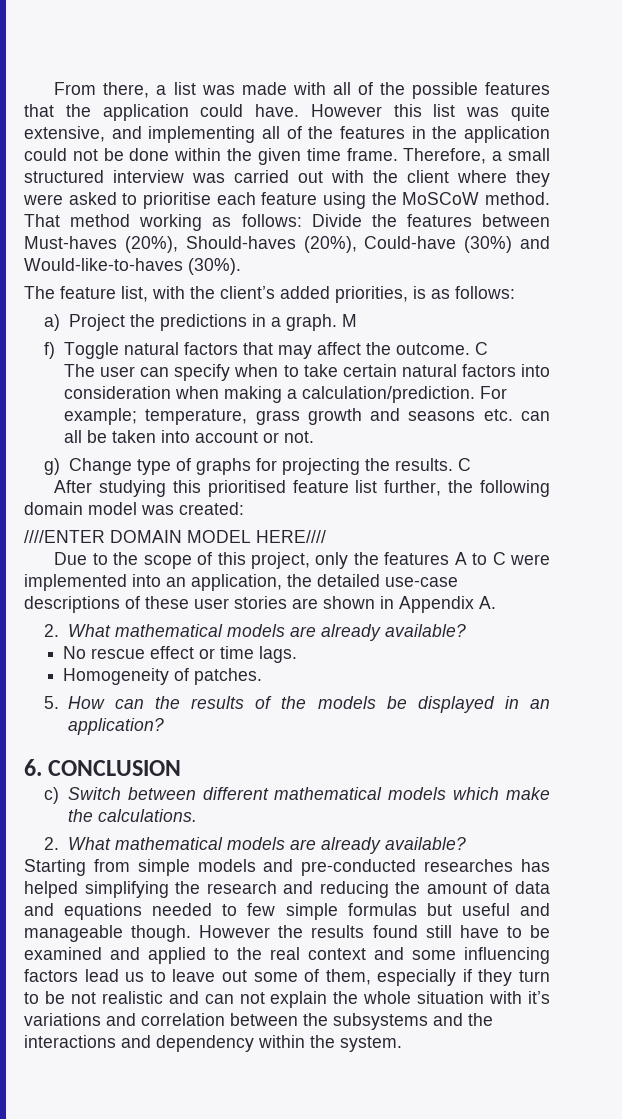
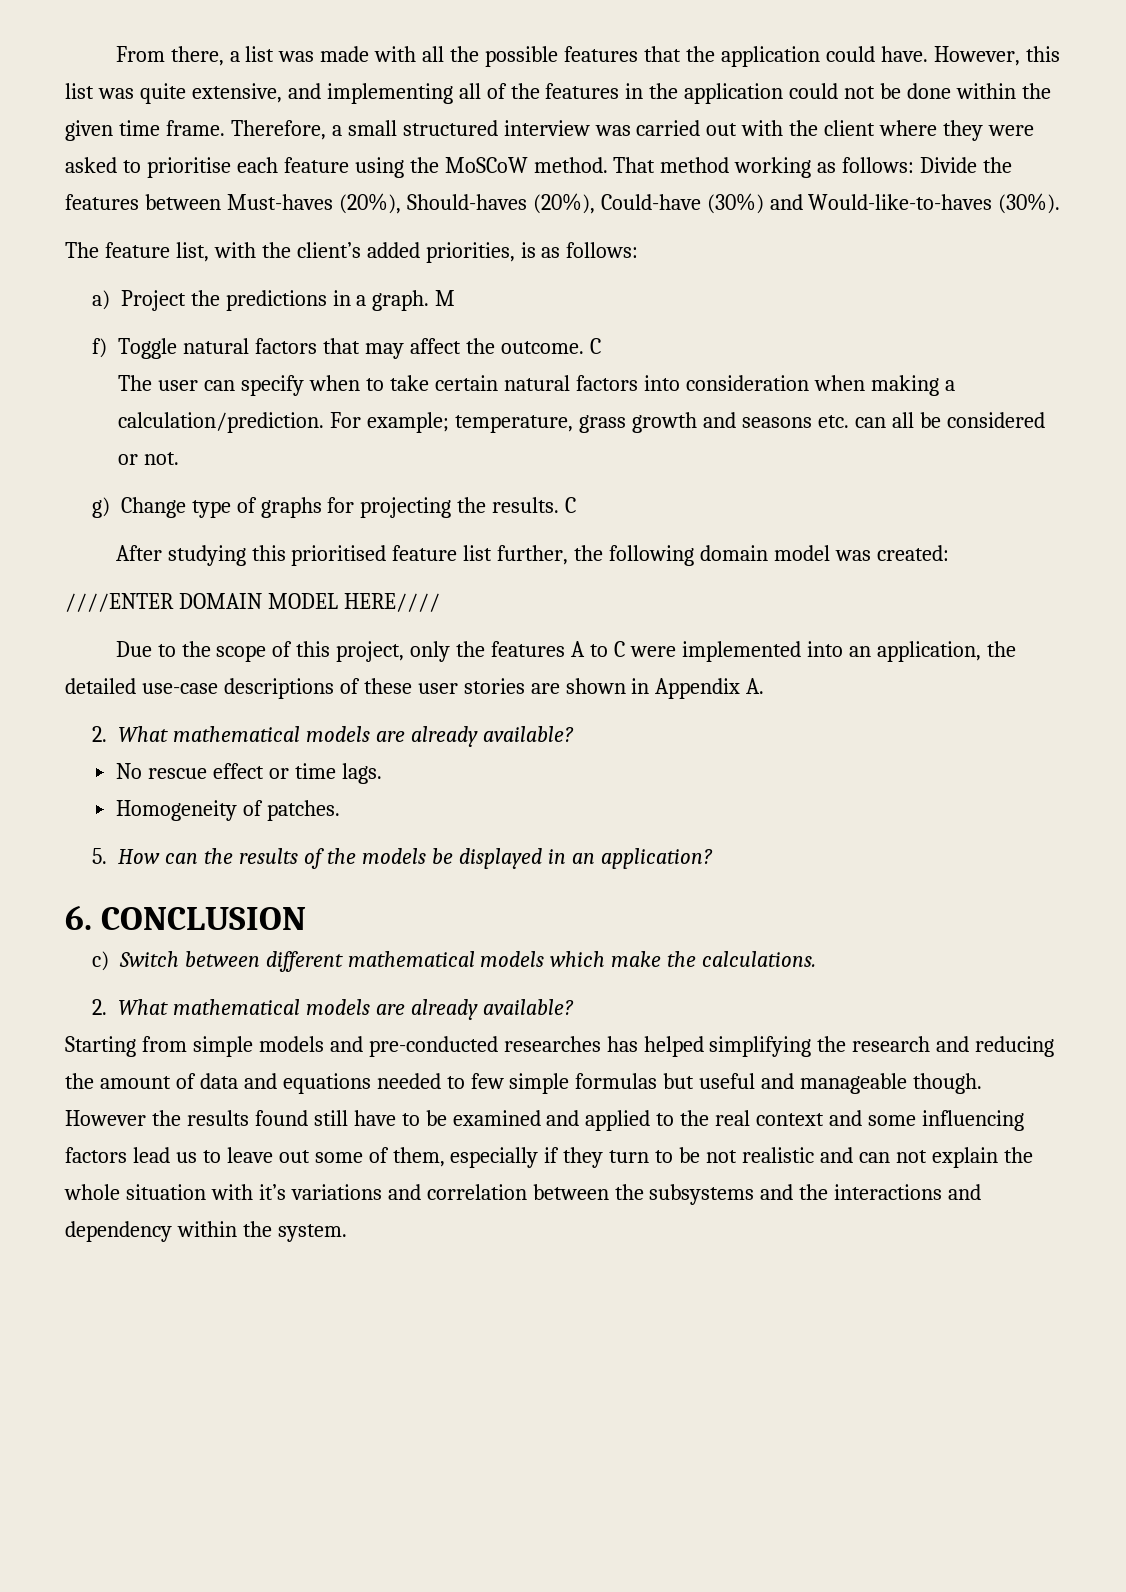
- From there, a list was made with all of the possible features that the application could have.
+ From there, a list was made with all the possible features that the application could have.
- However this list was quite extensive, and implementing all of the features in the application could not be done within the given time frame.
+ However, this list was quite extensive, and implementing all of the features in the application could not be done within the given time frame.
- For example; temperature, grass growth and seasons etc. can all be taken into account or not.
+ For example; temperature, grass growth and seasons etc. can all be considered or not.

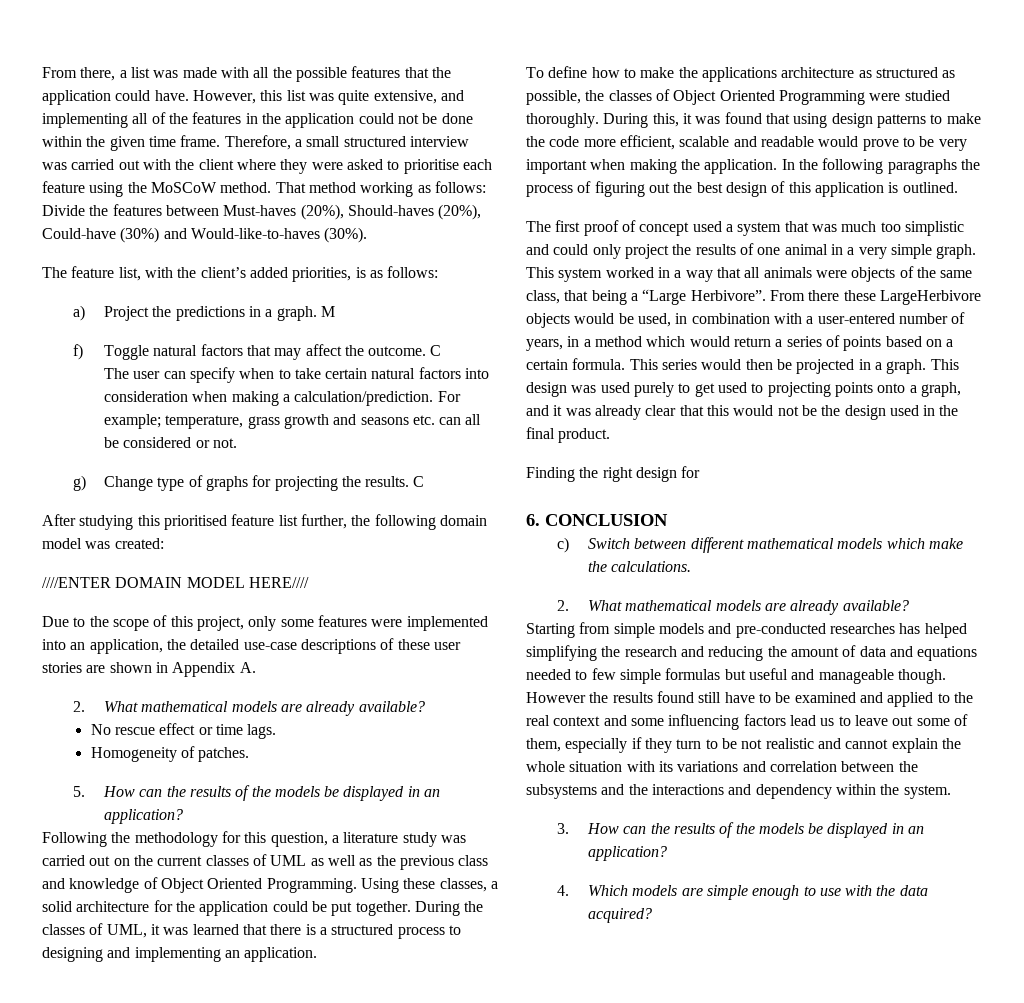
- Due to the scope of this project, only the features A to C were implemented into an application, the detailed use-case descriptions of these user stories are shown in Appendix A.
+ Due to the scope of this project, only some features were implemented into an application, the detailed use-case descriptions of these user stories are shown in Appendix A.
+ Following the methodology for this question, a literature study was carried out on the current classes of UML as well as the previous class and knowledge of Object Oriented Programming. Using these classes, a solid architecture for the application could be put together. During the classes of UML, it was learned that there is a structured process to designing and implementing an application.
+ To define how to make the applications architecture as structured as possible, the classes of Object Oriented Programming were studied thoroughly. During this, it was found that using design patterns to make the code more efficient, scalable and readable would prove to be very important when making the application. In the following paragraphs the process of figuring out the best design of this application is outlined.
+ The first proof of concept used a system that was much too simplistic and could only project the results of one animal in a very simple graph. This system worked in a way that all animals were objects of the same class, that being a “Large Herbivore”. From there these LargeHerbivore objects would be used, in combination with a user-entered number of years, in a method which would return a series of points based on a certain formula. This series would then be projected in a graph. This design was used purely to get used to projecting points onto a graph, and it was already clear that this would not be the design used in the final product.
+ Finding the right design for
- However the results found still have to be examined and applied to the real context and some influencing factors lead us to leave out some of them, especially if they turn to be not realistic and can not explain the whole situation with it’s variations and correlation between the subsystems and the interactions and dependency within the system.
+ However the results found still have to be examined and applied to the real context and some influencing factors lead us to leave out some of them, especially if they turn to be not realistic and cannot explain the whole situation with its variations and correlation between the subsystems and the interactions and dependency within the system.
+ 3. How can the results of the models be displayed in an application?
+ 4. Which models are simple enough to use with the data acquired?

